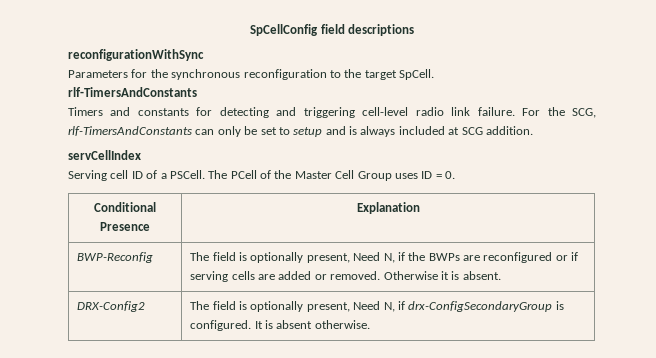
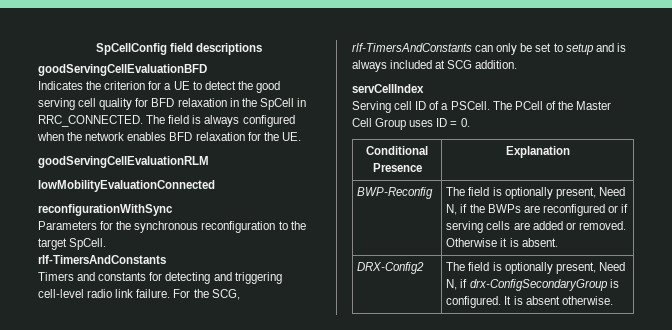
+ goodServingCellEvaluationBFD
+ Indicates the criterion for a UE to detect the good serving cell quality for BFD relaxation in the SpCell in RRC_CONNECTED. The field is always configured when the network enables BFD relaxation for the UE.
+ goodServingCellEvaluationRLM
+ lowMobilityEvaluationConnected

